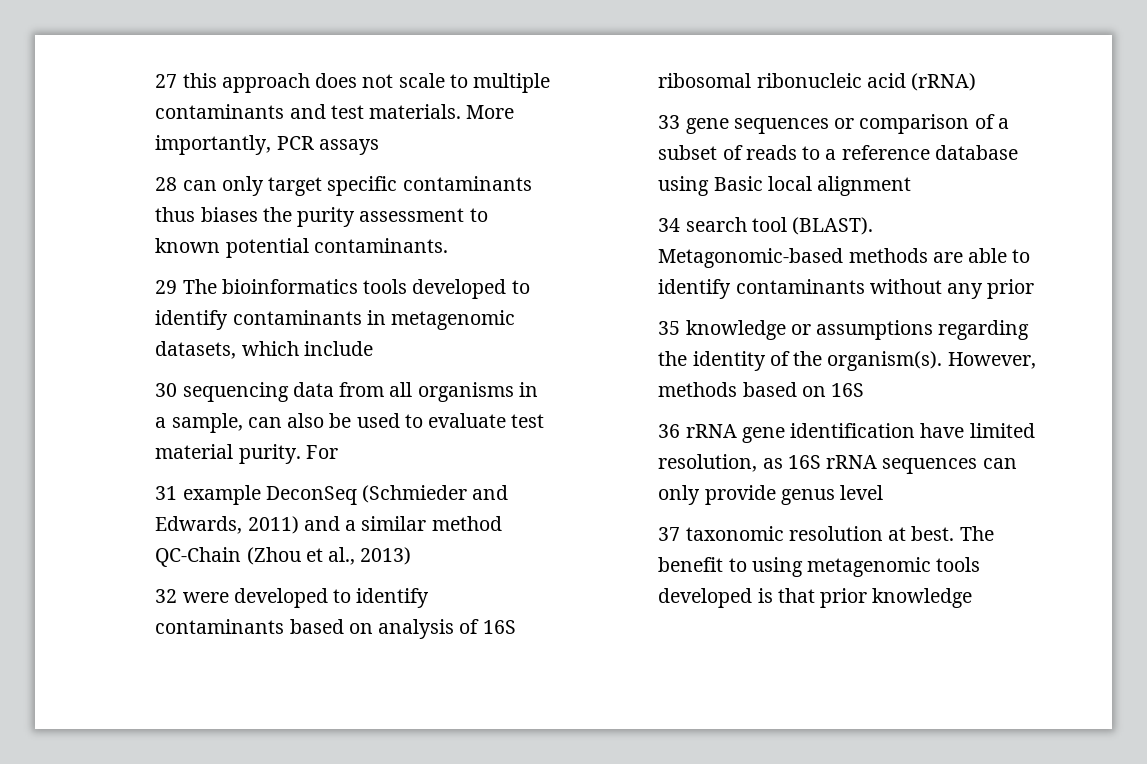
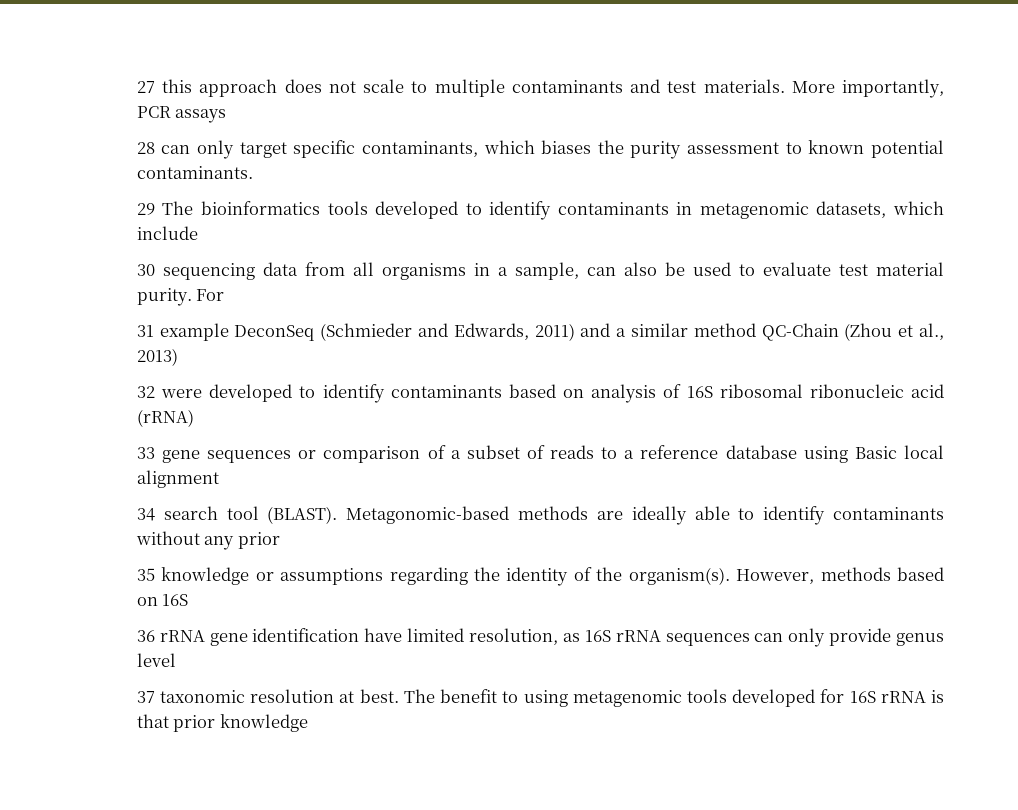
- 28 can only target specific contaminants thus biases the purity assessment to known potential contaminants.
+ 28 can only target specific contaminants, which biases the purity assessment to known potential contaminants.
- Metagonomic-based methods are able to identify contaminants without any prior
+ Metagonomic-based methods are ideally able to identify contaminants without any prior
- The benefit to using metagenomic tools developed is that prior knowledge
+ The benefit to using metagenomic tools developed for 16S rRNA is that prior knowledge

